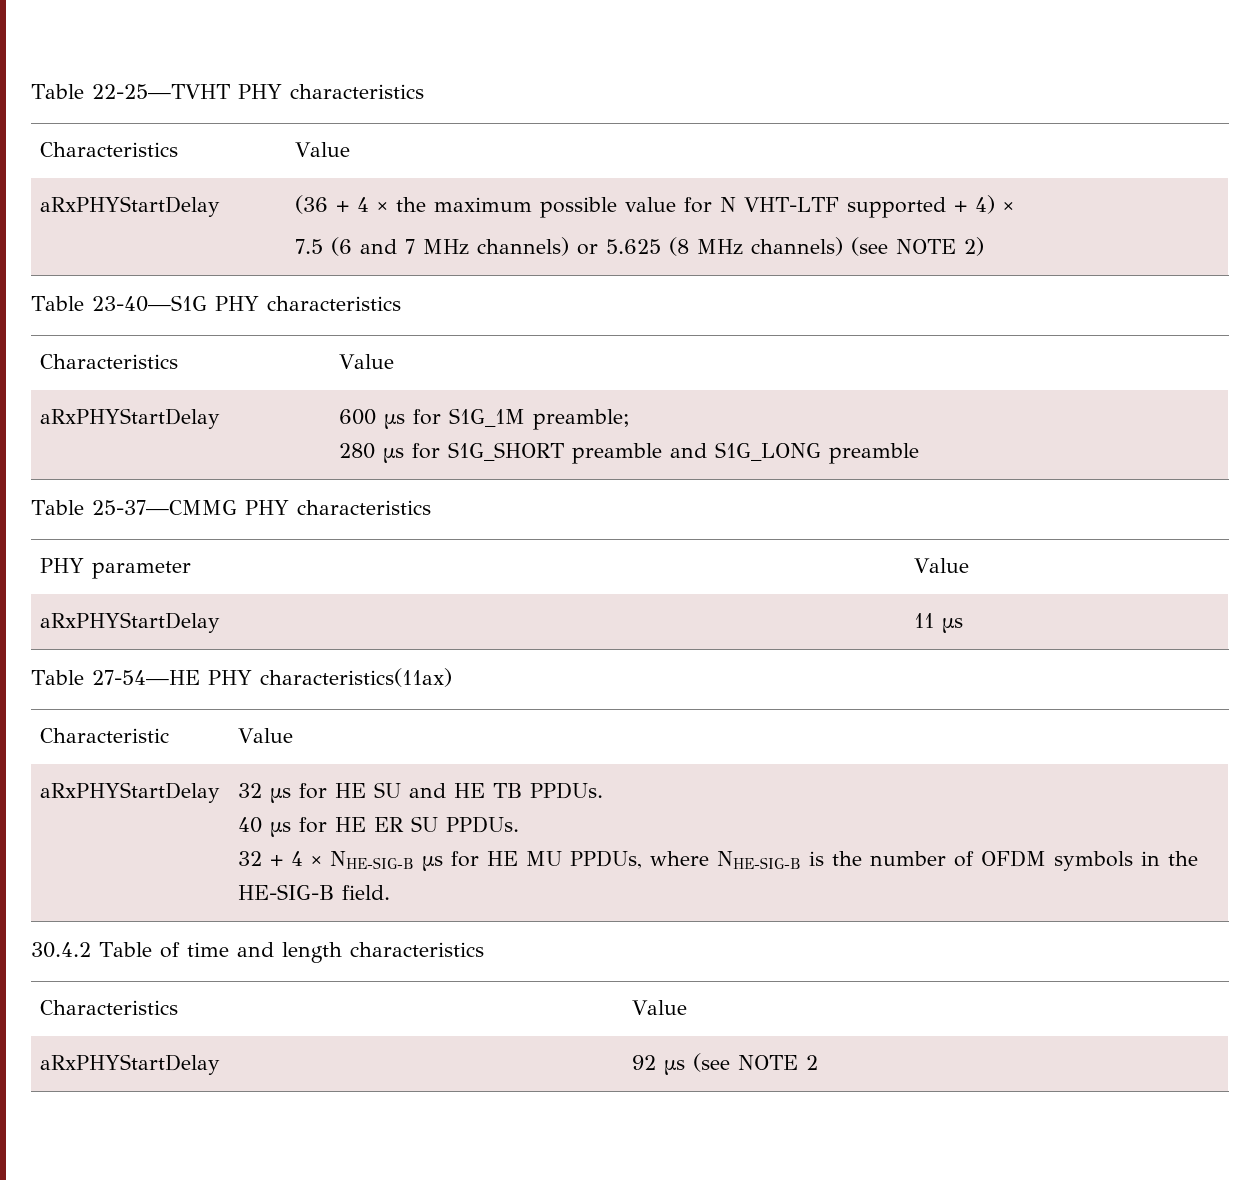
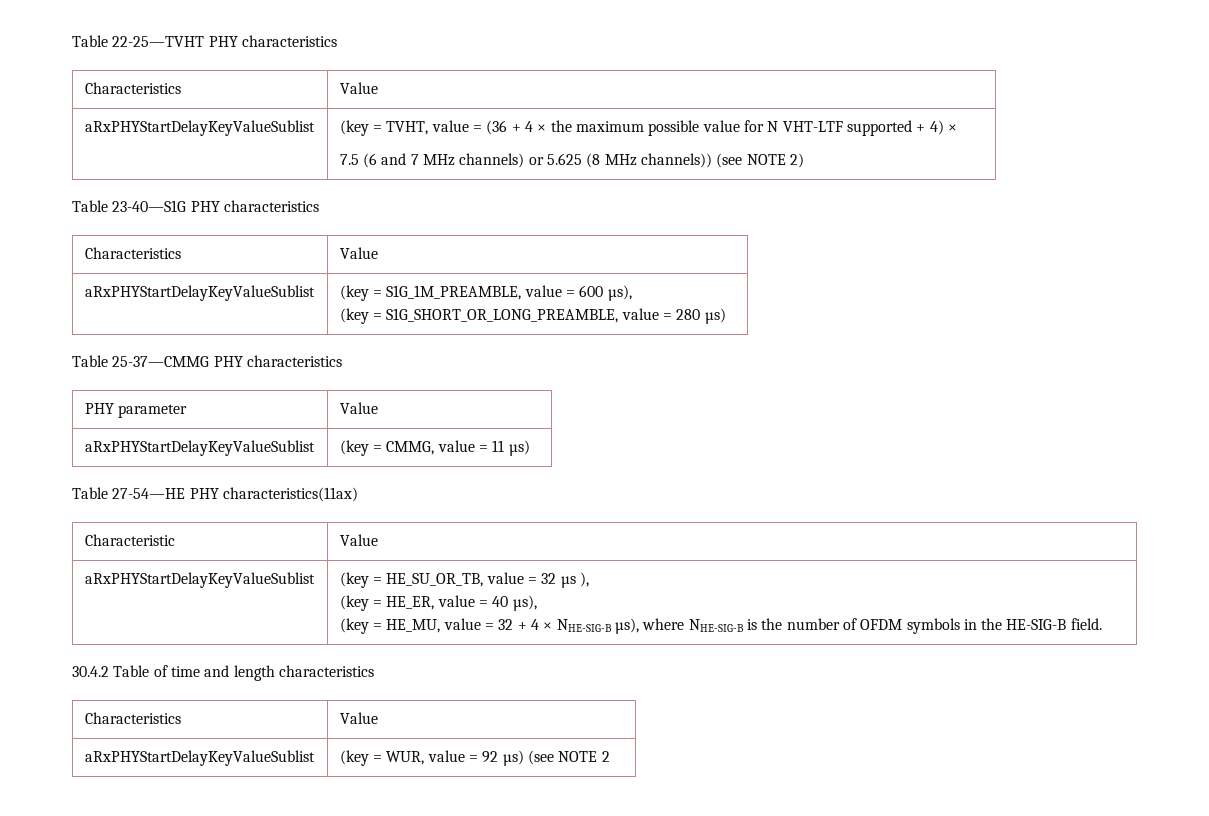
- aRxPHYStartDelay | (36 + 4 × the maximum possible value for N VHT-LTF supported + 4) ×
- 7.5 (6 and 7 MHz channels) or 5.625 (8 MHz channels) (see NOTE 2)
+ aRxPHYStartDelayKeyValueSublist | (key = TVHT, value = (36 + 4 × the maximum possible value for N VHT-LTF supported + 4) ×
+ 7.5 (6 and 7 MHz channels) or 5.625 (8 MHz channels)) (see NOTE 2)
- aRxPHYStartDelay | 600 µs for S1G_1M preamble;
- 280 µs for S1G_SHORT preamble and S1G_LONG preamble
+ aRxPHYStartDelayKeyValueSublist | (key = S1G_1M_PREAMBLE, value = 600 µs),
+ (key = S1G_SHORT_OR_LONG_PREAMBLE, value = 280 µs)
- aRxPHYStartDelay | 11 µs
+ aRxPHYStartDelayKeyValueSublist | (key = CMMG, value = 11 µs)
- aRxPHYStartDelay | 32 µs for HE SU and HE TB PPDUs.
- 40 µs for HE ER SU PPDUs.
- 32 + 4 × NHE-SIG-B µs for HE MU PPDUs, where NHE-SIG-B is the number of OFDM symbols in the HE-SIG-B field.
+ aRxPHYStartDelayKeyValueSublist | (key = HE_SU_OR_TB, value = 32 µs ),
+ (key = HE_ER, value = 40 µs),
+ (key = HE_MU, value = 32 + 4 × NHE-SIG-B µs), where NHE-SIG-B is the number of OFDM symbols in the HE-SIG-B field.
- aRxPHYStartDelay | 92 µs (see NOTE 2
+ aRxPHYStartDelayKeyValueSublist | (key = WUR, value = 92 µs) (see NOTE 2

